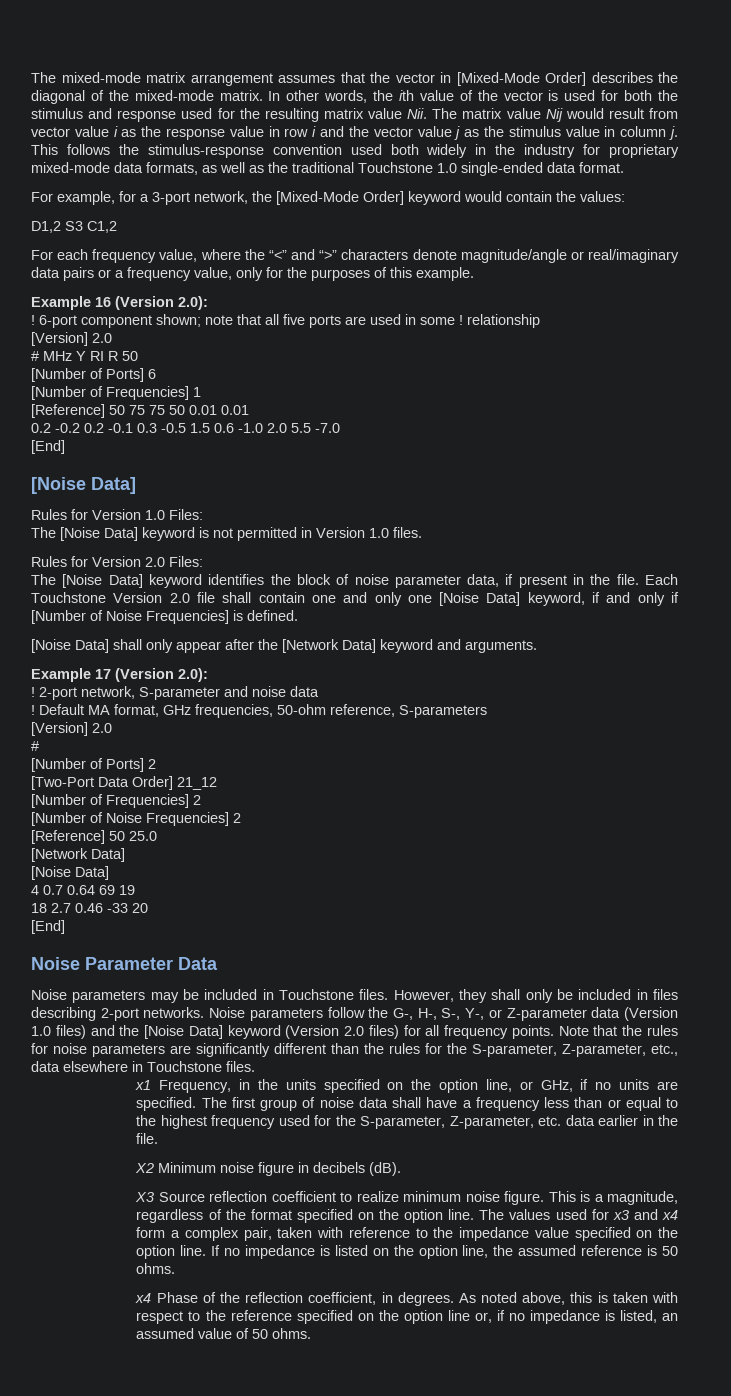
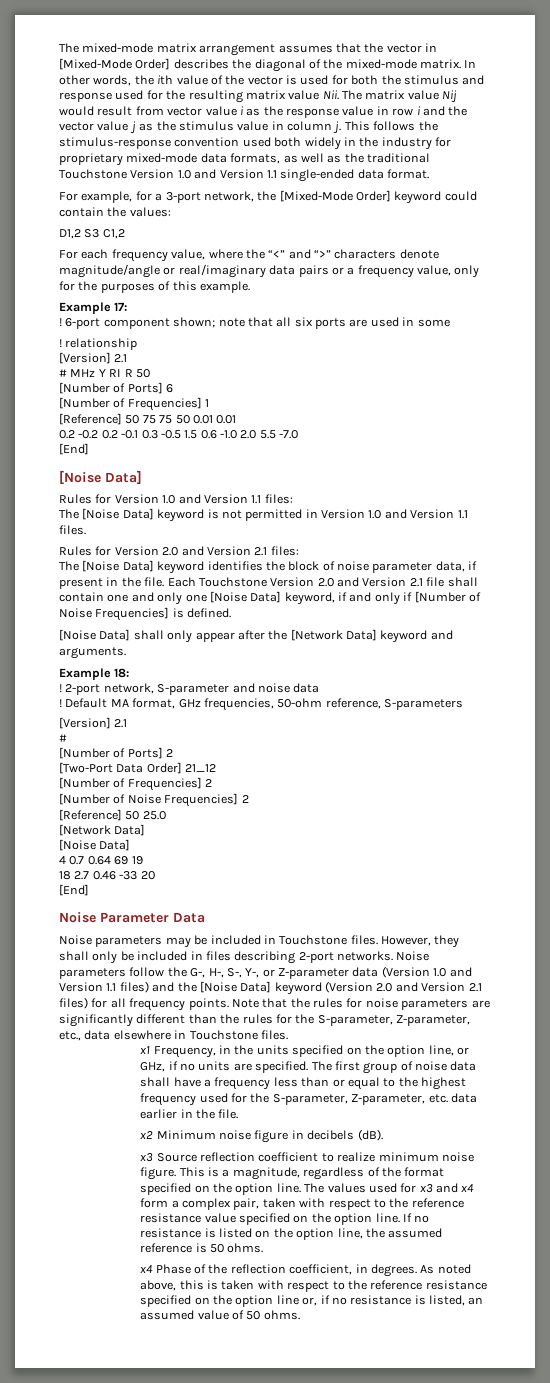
- This follows the stimulus-response convention used both widely in the industry for proprietary mixed-mode data formats, as well as the traditional Touchstone 1.0 single-ended data format.
+ This follows the stimulus-response convention used both widely in the industry for proprietary mixed-mode data formats, as well as the traditional Touchstone Version 1.0 and Version 1.1 single-ended data format.
- For example, for a 3-port network, the [Mixed-Mode Order] keyword would contain the values:
+ For example, for a 3-port network, the [Mixed-Mode Order] keyword could contain the values:
- Example 16 (Version 2.0):
+ Example 17:
- 6-port component shown; note that all five ports are used in some ! relationship
- [Version] 2.0
+ 6-port component shown; note that all six ports are used in some
+ ! relationship
+ [Version] 2.1
- Rules for Version 1.0 Files:
+ Rules for Version 1.0 and Version 1.1 files:
- The [Noise Data] keyword is not permitted in Version 1.0 files.
+ The [Noise Data] keyword is not permitted in Version 1.0 and Version 1.1 files.
- Rules for Version 2.0 Files:
+ Rules for Version 2.0 and Version 2.1 files:
- Each Touchstone Version 2.0 file shall contain one and only one [Noise Data] keyword, if and only if [Number of Noise Frequencies] is defined.
+ Each Touchstone Version 2.0 and Version 2.1 file shall contain one and only one [Noise Data] keyword, if and only if [Number of Noise Frequencies] is defined.
- Example 17 (Version 2.0):
+ Example 18:
  Default MA format, GHz frequencies, 50-ohm reference, S-parameters
- [Version] 2.0
+ [Version] 2.1
- Noise parameters follow the G-, H-, S-, Y-, or Z-parameter data (Version 1.0 files) and the [Noise Data] keyword (Version 2.0 files) for all frequency points.
+ Noise parameters follow the G-, H-, S-, Y-, or Z-parameter data (Version 1.0 and Version 1.1 files) and the [Noise Data] keyword (Version 2.0 and Version 2.1 files) for all frequency points.
- X2 Minimum noise figure in decibels (dB).
+ x2 Minimum noise figure in decibels (dB).
- X3 Source reflection coefficient to realize minimum noise figure.
+ x3 Source reflection coefficient to realize minimum noise figure.
- The values used for x3 and x4 form a complex pair, taken with reference to the impedance value specified on the option line.
+ The values used for x3 and x4 form a complex pair, taken with respect to the reference resistance value specified on the option line.
- If no impedance is listed on the option line, the assumed reference is 50 ohms.
+ If no resistance is listed on the option line, the assumed reference is 50 ohms.
- As noted above, this is taken with respect to the reference specified on the option line or, if no impedance is listed, an assumed value of 50 ohms.
+ As noted above, this is taken with respect to the reference resistance specified on the option line or, if no resistance is listed, an assumed value of 50 ohms.

